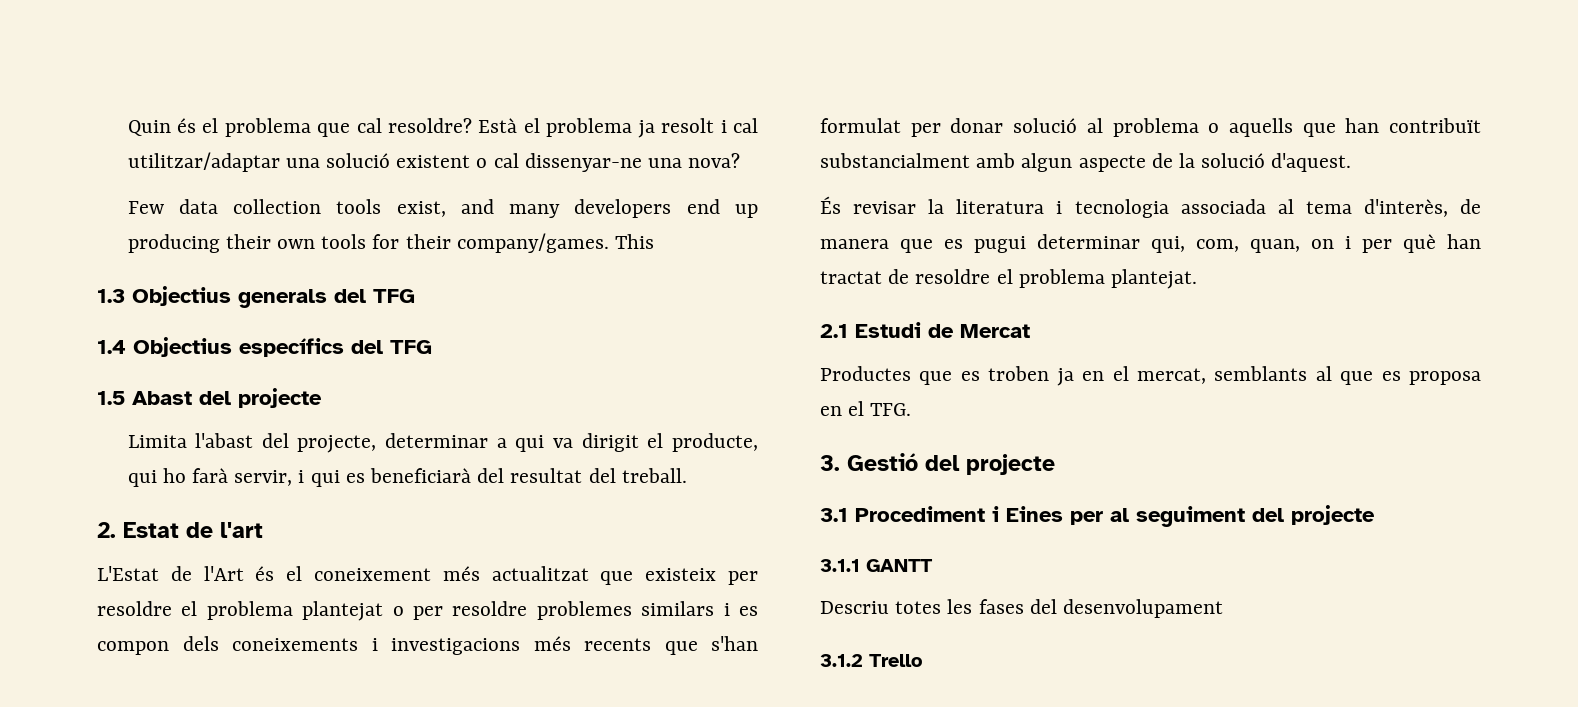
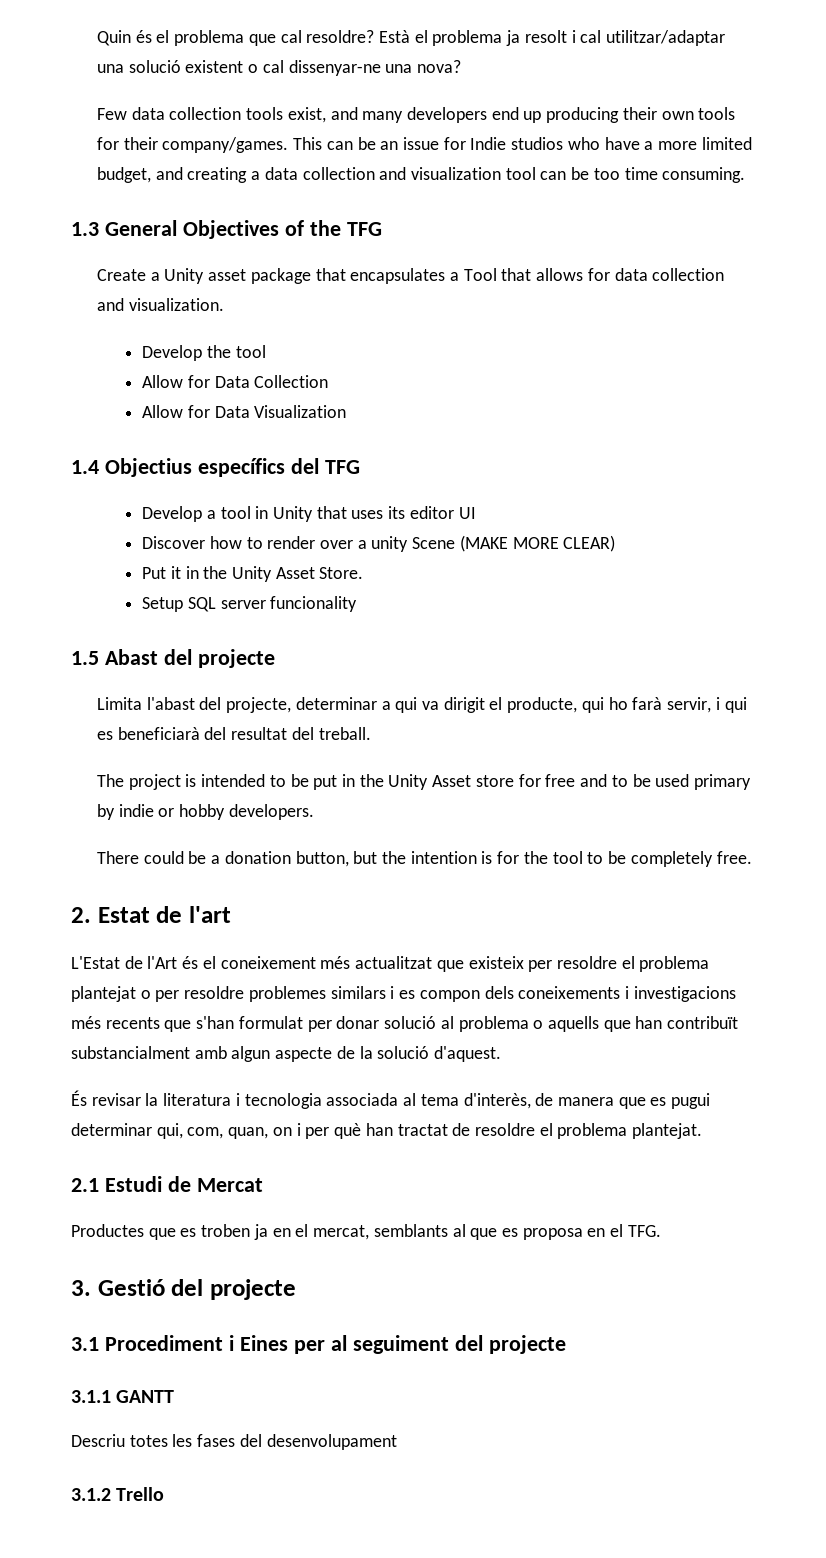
- This
- 1.3 Objectius generals del TFG
+ This can be an issue for Indie studios who have a more limited budget, and creating a data collection and visualization tool can be too time consuming.
+ 1.3 General Objectives of the TFG
+ Create a Unity asset package that encapsulates a Tool that allows for data collection and visualization.
+ Develop the tool
+ Allow for Data Collection
+ Allow for Data Visualization
+ Develop a tool in Unity that uses its editor UI
+ Discover how to render over a unity Scene (MAKE MORE CLEAR)
+ Put it in the Unity Asset Store.
+ Setup SQL server funcionality
+ The project is intended to be put in the Unity Asset store for free and to be used primary by indie or hobby developers.
+ There could be a donation button, but the intention is for the tool to be completely free.

